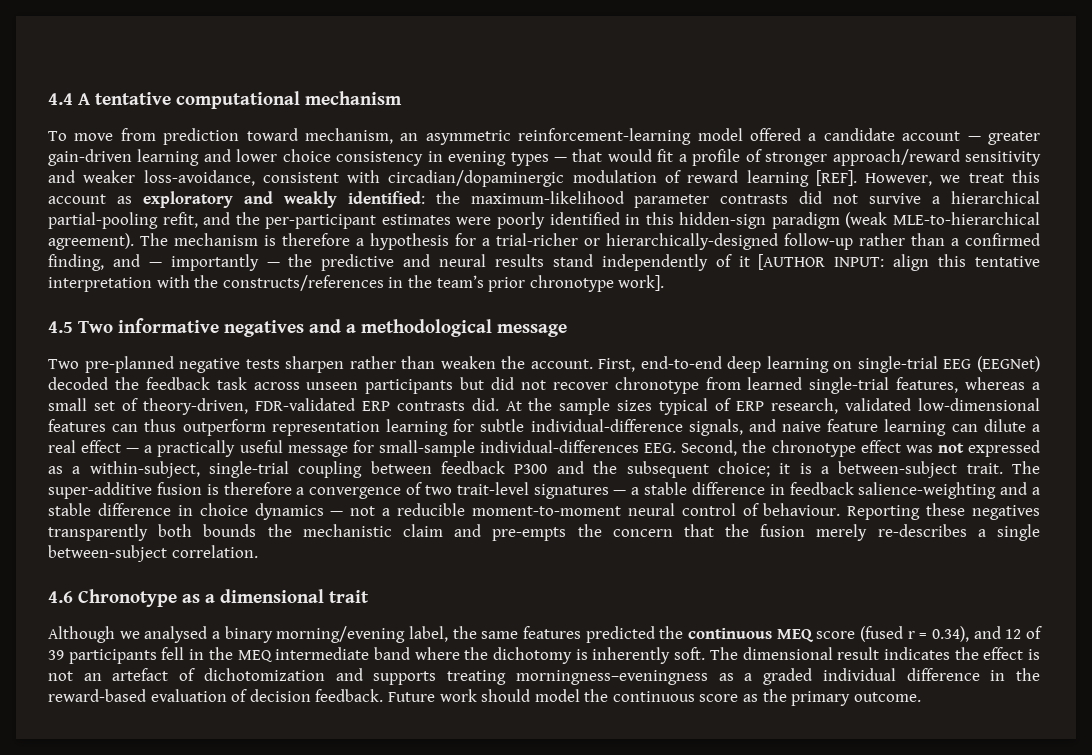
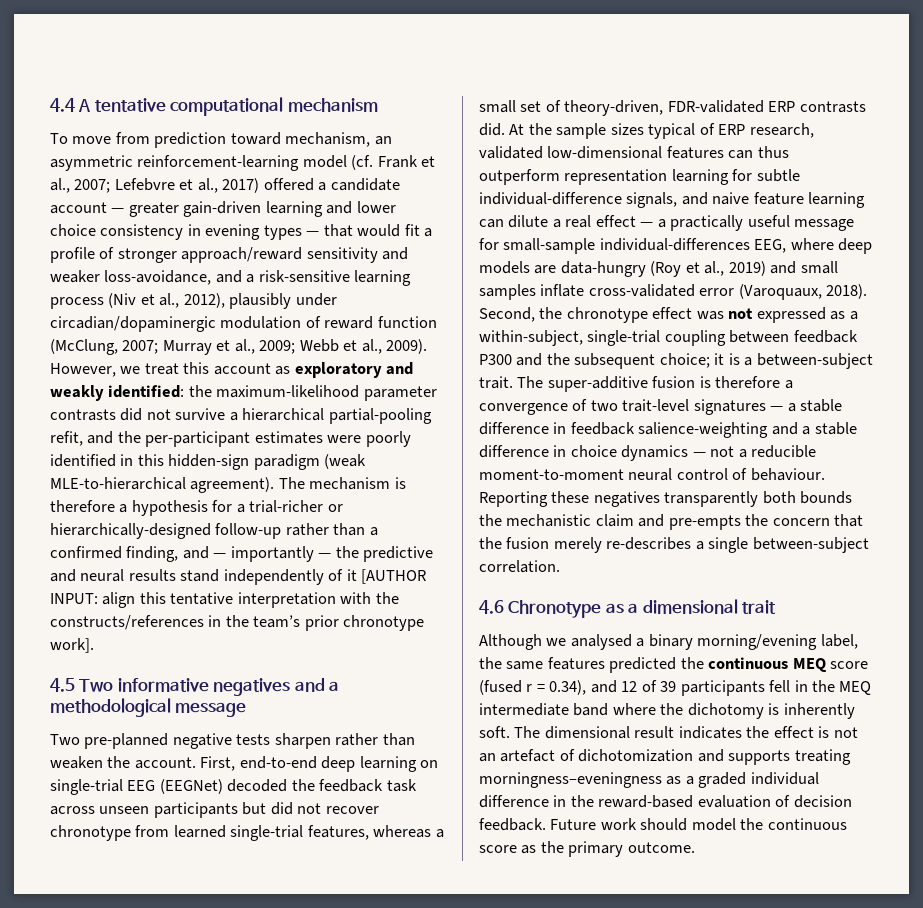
- To move from prediction toward mechanism, an asymmetric reinforcement-learning model offered a candidate account — greater gain-driven learning and lower choice consistency in evening types — that would fit a profile of stronger approach/reward sensitivity and weaker loss-avoidance, consistent with circadian/dopaminergic modulation of reward learning [REF].
+ To move from prediction toward mechanism, an asymmetric reinforcement-learning model (cf. Frank et al., 2007; Lefebvre et al., 2017) offered a candidate account — greater gain-driven learning and lower choice consistency in evening types — that would fit a profile of stronger approach/reward sensitivity and weaker loss-avoidance, and a risk-sensitive learning process (Niv et al., 2012), plausibly under circadian/dopaminergic modulation of reward function (McClung, 2007; Murray et al., 2009; Webb et al., 2009).
- At the sample sizes typical of ERP research, validated low-dimensional features can thus outperform representation learning for subtle individual-difference signals, and naive feature learning can dilute a real effect — a practically useful message for small-sample individual-differences EEG. Second, the chronotype effect was not expressed as a within-subject, single-trial coupling between feedback P300 and the subsequent choice;
+ At the sample sizes typical of ERP research, validated low-dimensional features can thus outperform representation learning for subtle individual-difference signals, and naive feature learning can dilute a real effect — a practically useful message for small-sample individual-differences EEG, where deep models are data-hungry (Roy et al., 2019) and small samples inflate cross-validated error (Varoquaux, 2018). Second, the chronotype effect was not expressed as a within-subject, single-trial coupling between feedback P300 and the subsequent choice;

